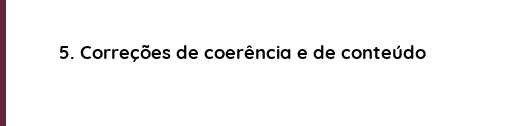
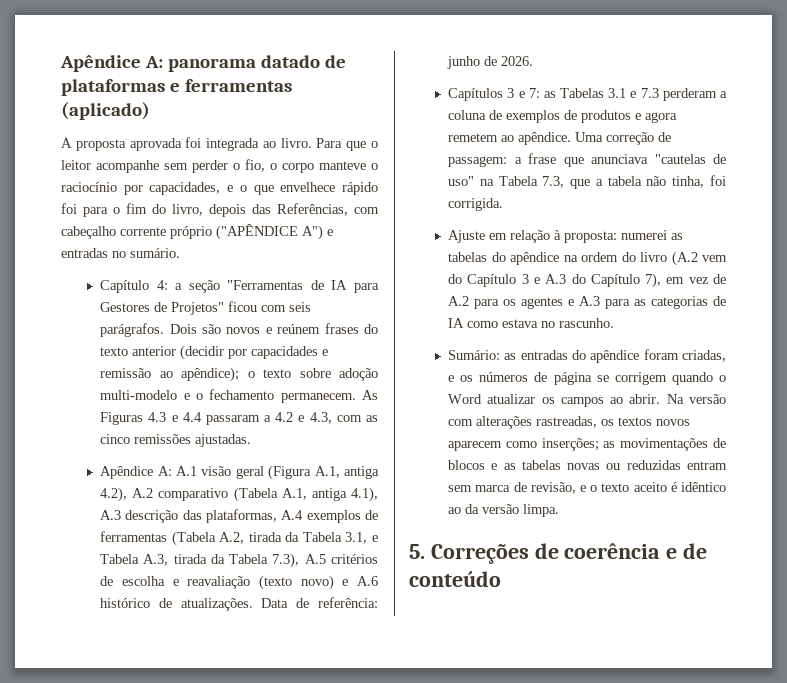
+ Apêndice A: panorama datado de plataformas e ferramentas (aplicado)
+ A proposta aprovada foi integrada ao livro. Para que o leitor acompanhe sem perder o fio, o corpo manteve o raciocínio por capacidades, e o que envelhece rápido foi para o fim do livro, depois das Referências, com cabeçalho corrente próprio ("APÊNDICE A") e entradas no sumário.
+ Capítulo 4: a seção "Ferramentas de IA para Gestores de Projetos" ficou com seis parágrafos. Dois são novos e reúnem frases do texto anterior (decidir por capacidades e remissão ao apêndice); o texto sobre adoção multi-modelo e o fechamento permanecem. As Figuras 4.3 e 4.4 passaram a 4.2 e 4.3, com as cinco remissões ajustadas.
+ Apêndice A: A.1 visão geral (Figura A.1, antiga 4.2), A.2 comparativo (Tabela A.1, antiga 4.1), A.3 descrição das plataformas, A.4 exemplos de ferramentas (Tabela A.2, tirada da Tabela 3.1, e Tabela A.3, tirada da Tabela 7.3), A.5 critérios de escolha e reavaliação (texto novo) e A.6 histórico de atualizações. Data de referência: junho de 2026.
+ Capítulos 3 e 7: as Tabelas 3.1 e 7.3 perderam a coluna de exemplos de produtos e agora remetem ao apêndice. Uma correção de passagem: a frase que anunciava "cautelas de uso" na Tabela 7.3, que a tabela não tinha, foi corrigida.
+ Ajuste em relação à proposta: numerei as tabelas do apêndice na ordem do livro (A.2 vem do Capítulo 3 e A.3 do Capítulo 7), em vez de A.2 para os agentes e A.3 para as categorias de IA como estava no rascunho.
+ Sumário: as entradas do apêndice foram criadas, e os números de página se corrigem quando o Word atualizar os campos ao abrir. Na versão com alterações rastreadas, os textos novos aparecem como inserções; as movimentações de blocos e as tabelas novas ou reduzidas entram sem marca de revisão, e o texto aceito é idêntico ao da versão limpa.

